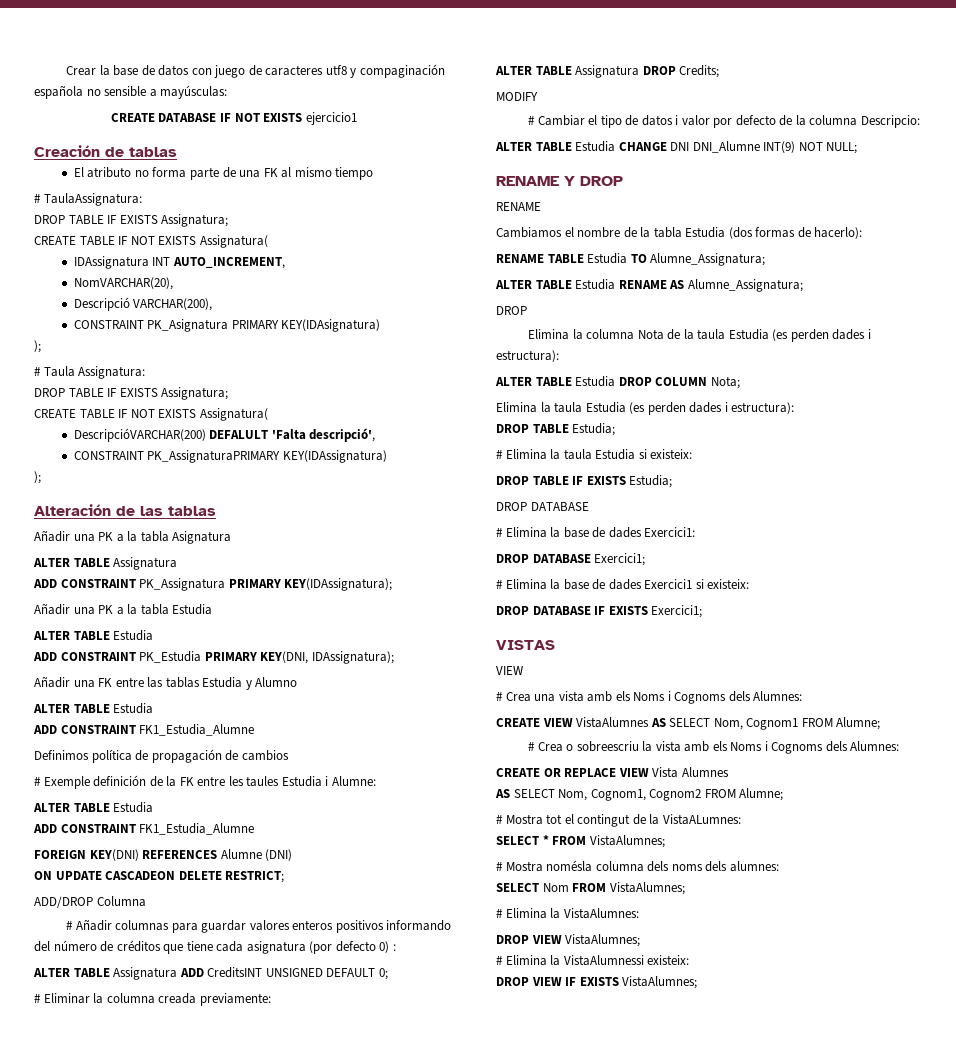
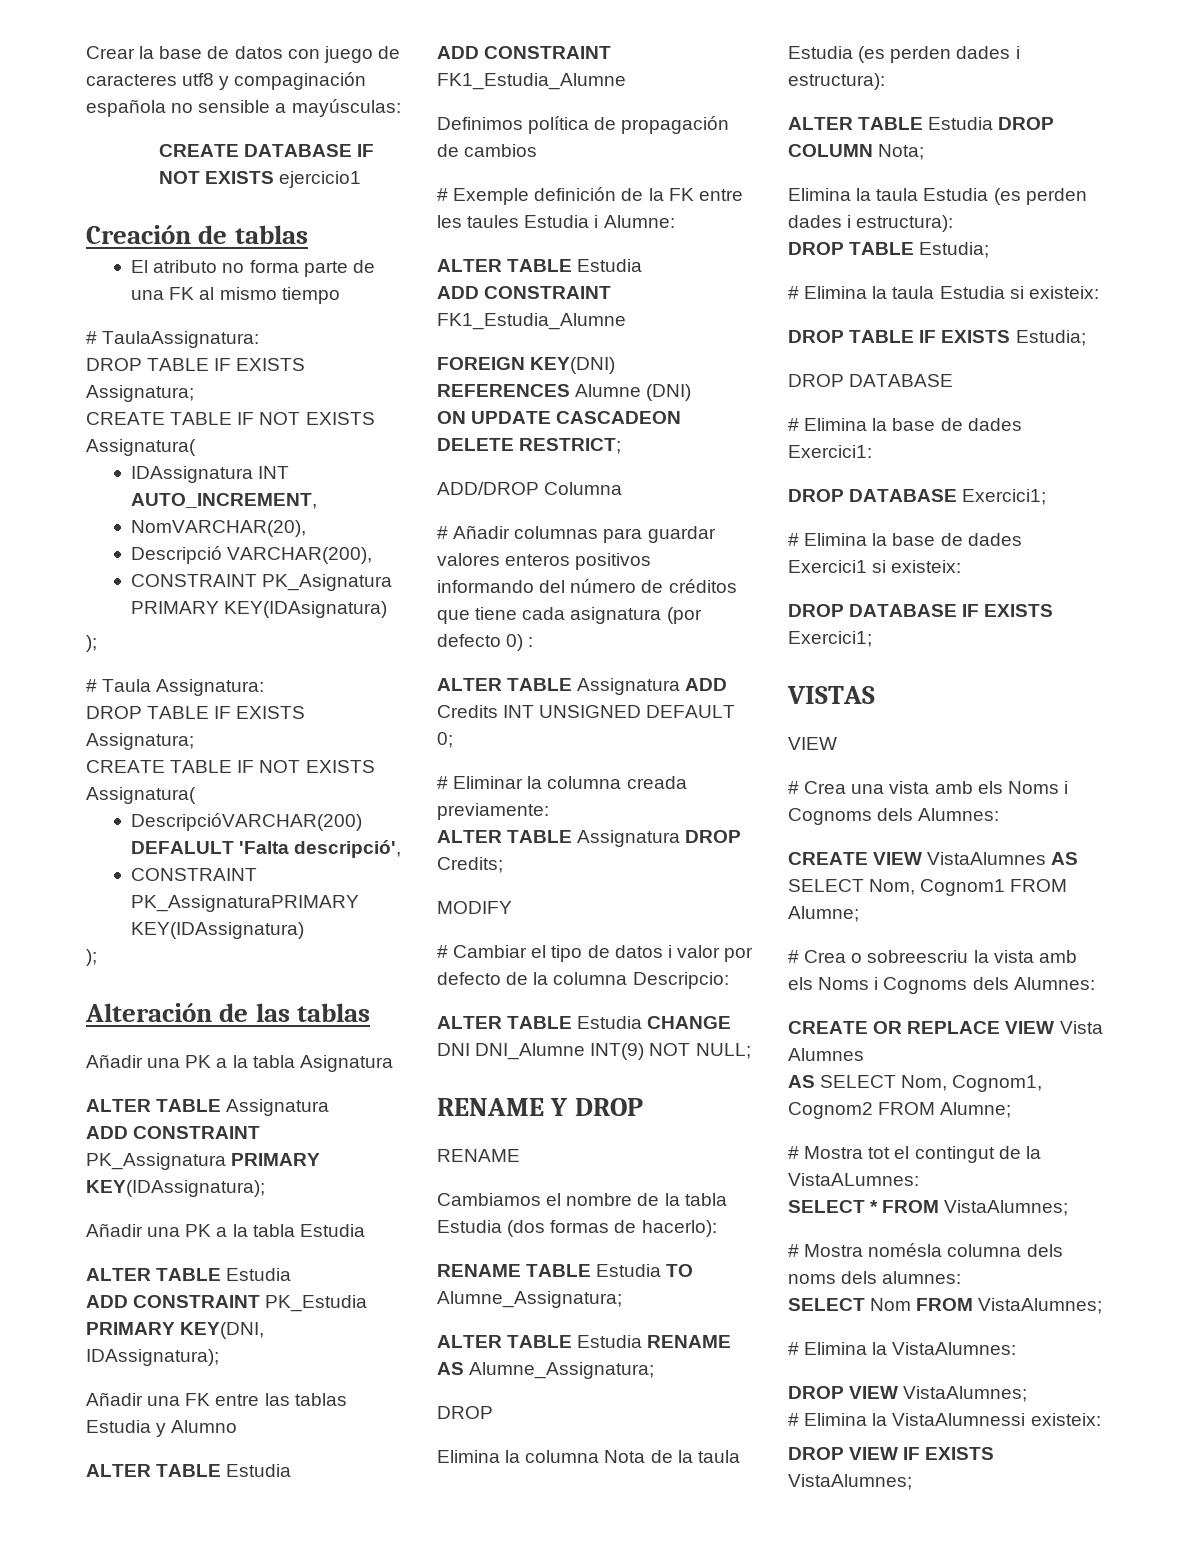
- ALTER TABLE Assignatura ADD CreditsINT UNSIGNED DEFAULT 0;
+ ALTER TABLE Assignatura ADD Credits INT UNSIGNED DEFAULT 0;

